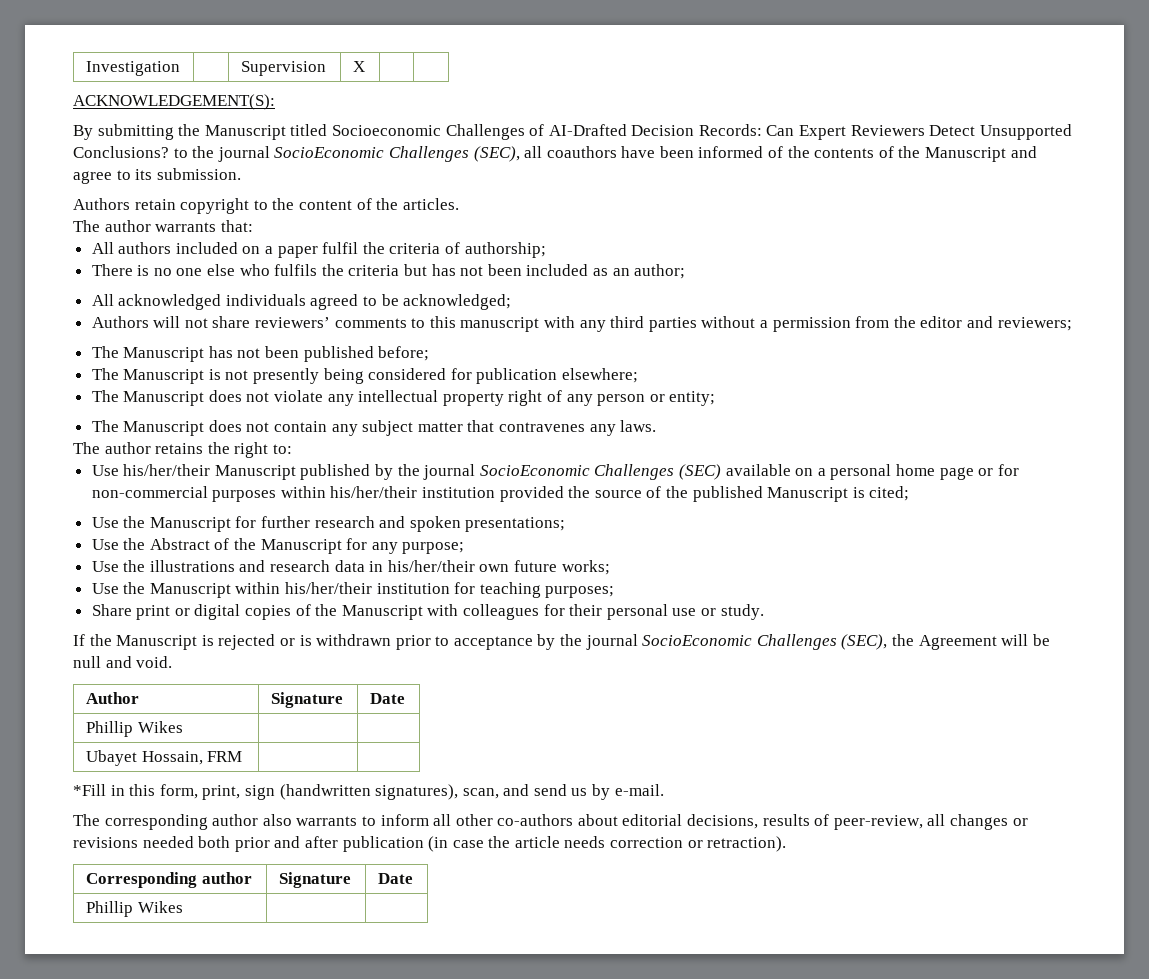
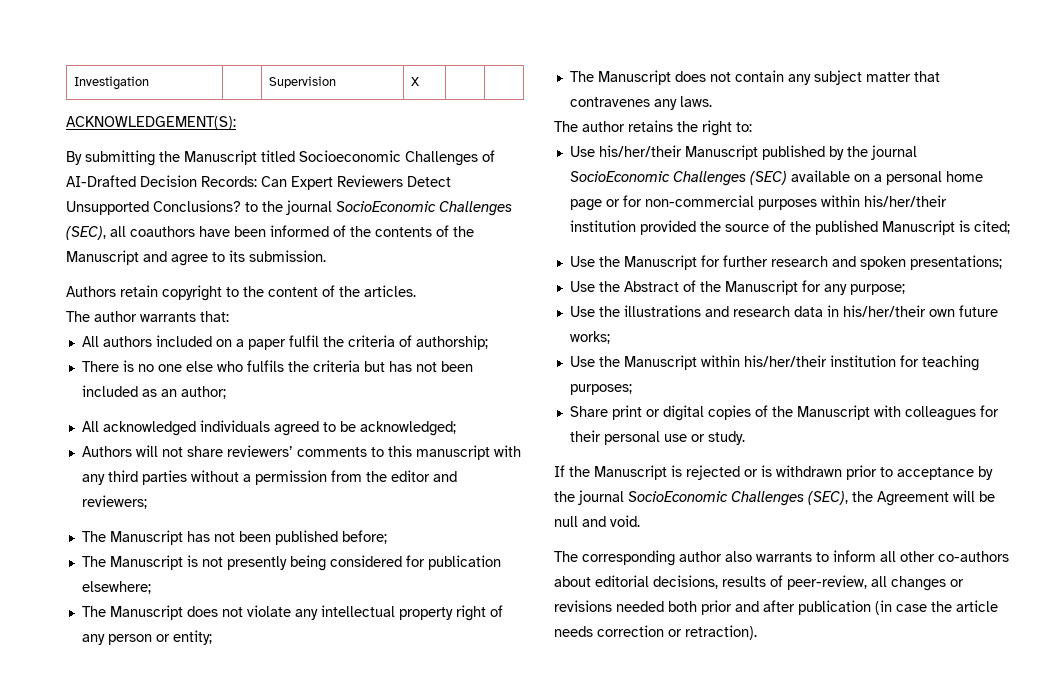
- Author | Signature | Date
- Phillip Wikes | |
- Ubayet Hossain, FRM | |
- *Fill in this form, print, sign (handwritten signatures), scan, and send us by e-mail.
- Corresponding author | Signature | Date
- Phillip Wikes | |

